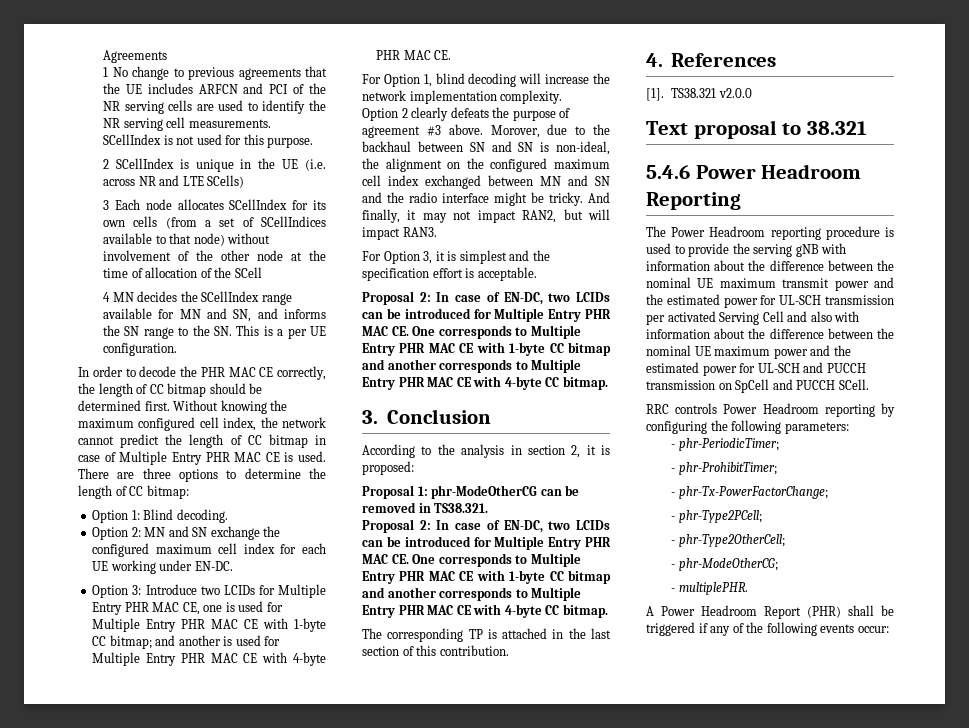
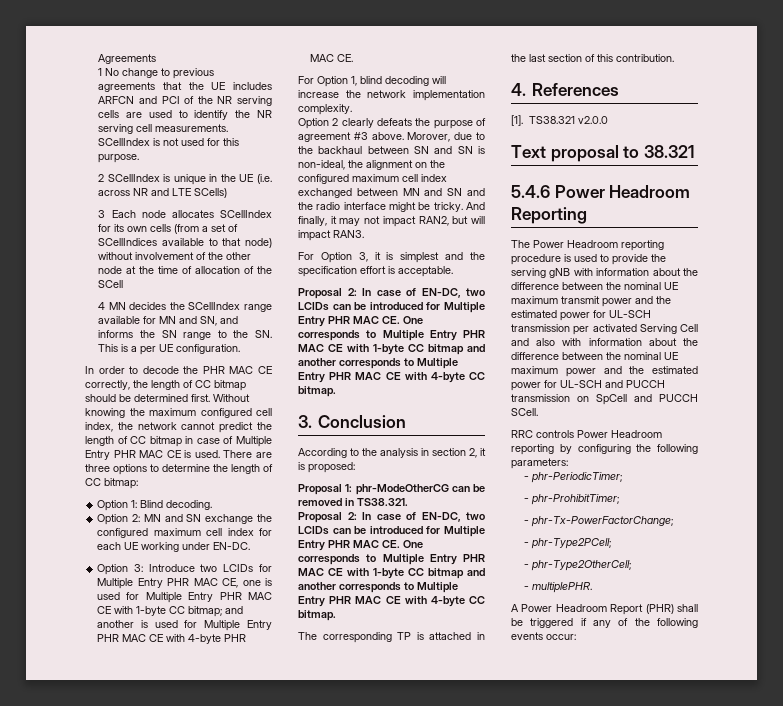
- - phr-ModeOtherCG;

